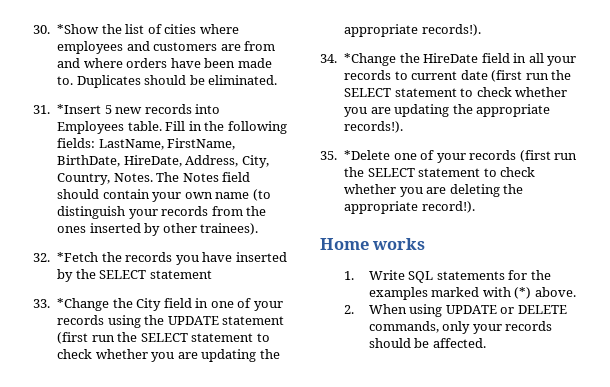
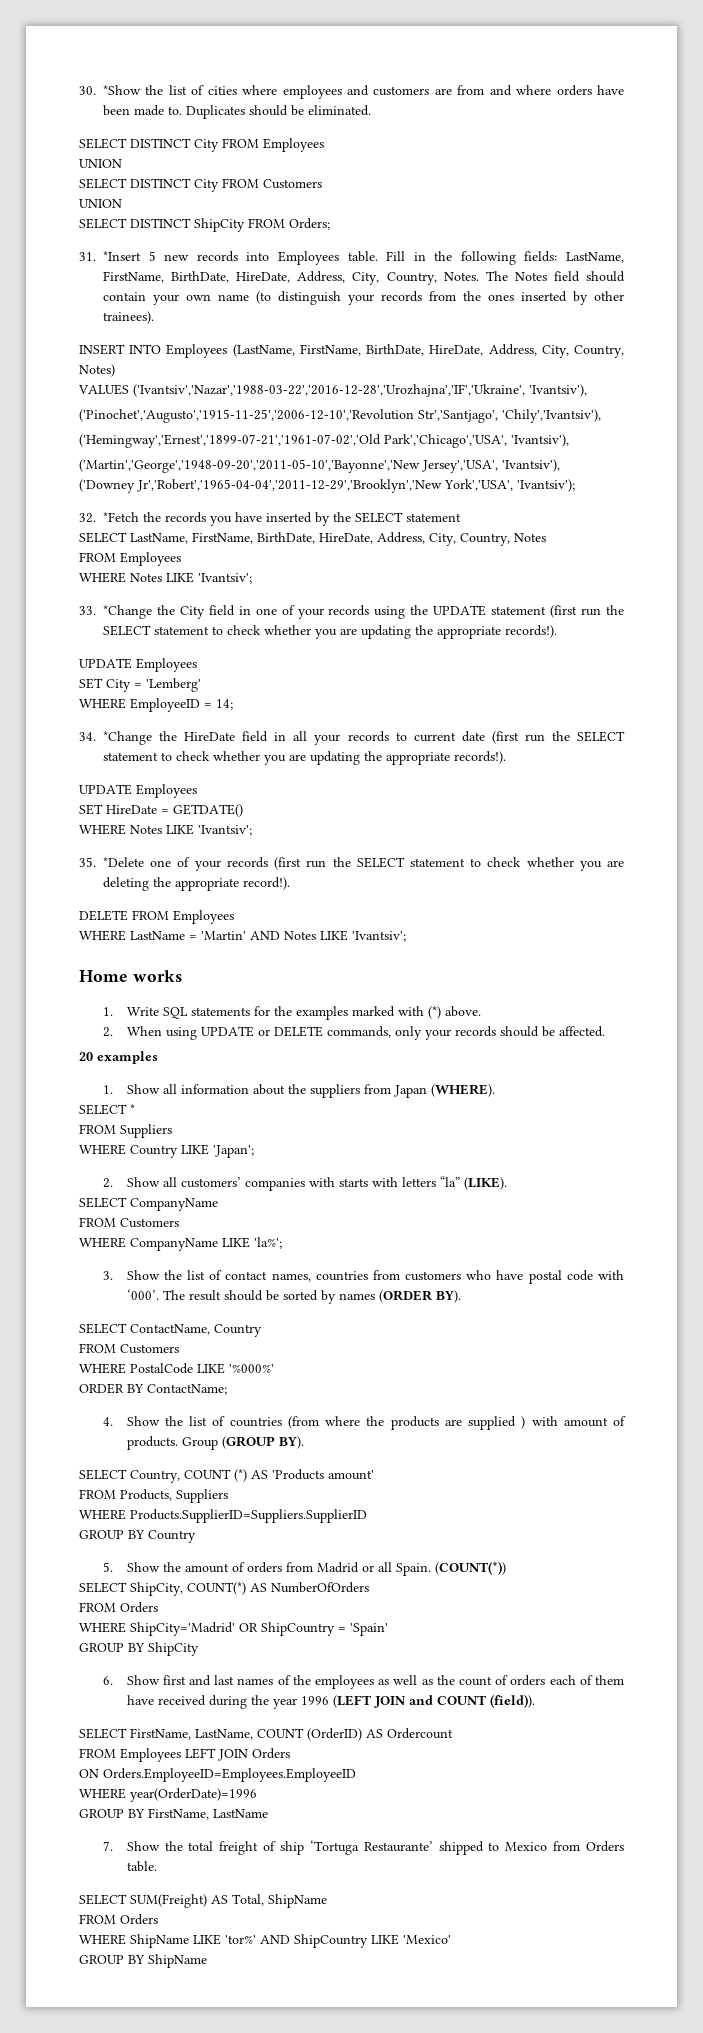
+ SELECT DISTINCT City FROM Employees
+ UNION
+ SELECT DISTINCT City FROM Customers
+ UNION
+ SELECT DISTINCT ShipCity FROM Orders;
+ INSERT INTO Employees (LastName, FirstName, BirthDate, HireDate, Address, City, Country, Notes)
+ VALUES ('Ivantsiv','Nazar','1988-03-22','2016-12-28','Urozhajna','IF','Ukraine', 'Ivantsiv'),
+ ('Pinochet','Augusto','1915-11-25','2006-12-10','Revolution Str','Santjago', 'Chily','Ivantsiv'),
+ ('Hemingway','Ernest','1899-07-21','1961-07-02','Old Park','Chicago','USA', 'Ivantsiv'),
+ ('Martin','George','1948-09-20','2011-05-10','Bayonne','New Jersey','USA', 'Ivantsiv'),
+ ('Downey Jr','Robert','1965-04-04','2011-12-29','Brooklyn','New York','USA', 'Ivantsiv');
+ SELECT LastName, FirstName, BirthDate, HireDate, Address, City, Country, Notes
+ FROM Employees
+ WHERE Notes LIKE 'Ivantsiv';
  33. *Change the City field in one of your records using the UPDATE statement (first run the SELECT statement to check whether you are updating the appropriate records!).
+ UPDATE Employees
+ SET City = 'Lemberg'
+ WHERE EmployeeID = 14;
  34. *Change the HireDate field in all your records to current date (first run the SELECT statement to check whether you are updating the appropriate records!).
+ UPDATE Employees
+ SET HireDate = GETDATE()
+ WHERE Notes LIKE 'Ivantsiv';
+ DELETE FROM Employees
+ WHERE LastName = 'Martin' AND Notes LIKE 'Ivantsiv';
+ 20 examples
+ 1. Show all information about the suppliers from Japan (WHERE).
+ SELECT *
+ FROM Suppliers
+ WHERE Country LIKE 'Japan';
+ 2. Show all customers’ companies with starts with letters “la” (LIKE).
+ SELECT CompanyName
+ FROM Customers
+ WHERE CompanyName LIKE 'la%';
+ 3. Show the list of contact names, countries from customers who have postal code with ‘000’. The result should be sorted by names (ORDER BY).
+ SELECT ContactName, Country
+ FROM Customers
+ WHERE PostalCode LIKE '%000%'
+ ORDER BY ContactName;
+ 4. Show the list of countries (from where the products are supplied ) with amount of products. Group (GROUP BY).
+ SELECT Country, COUNT (*) AS 'Products amount'
+ FROM Products, Suppliers
+ WHERE Products.SupplierID=Suppliers.SupplierID
+ GROUP BY Country
+ 5. Show the amount of orders from Madrid or all Spain. (COUNT(*))
+ SELECT ShipCity, COUNT(*) AS NumberOfOrders
+ FROM Orders
+ WHERE ShipCity='Madrid' OR ShipCountry = 'Spain'
+ GROUP BY ShipCity
+ 6. Show first and last names of the employees as well as the count of orders each of them have received during the year 1996 (LEFT JOIN and COUNT (field)).
+ SELECT FirstName, LastName, COUNT (OrderID) AS Ordercount
+ FROM Employees LEFT JOIN Orders
+ ON Orders.EmployeeID=Employees.EmployeeID
+ WHERE year(OrderDate)=1996
+ GROUP BY FirstName, LastName
+ 7. Show the total freight of ship ‘Tortuga Restaurante’ shipped to Mexico from Orders table.
+ SELECT SUM(Freight) AS Total, ShipName
+ FROM Orders
+ WHERE ShipName LIKE 'tor%' AND ShipCountry LIKE 'Mexico'
+ GROUP BY ShipName

